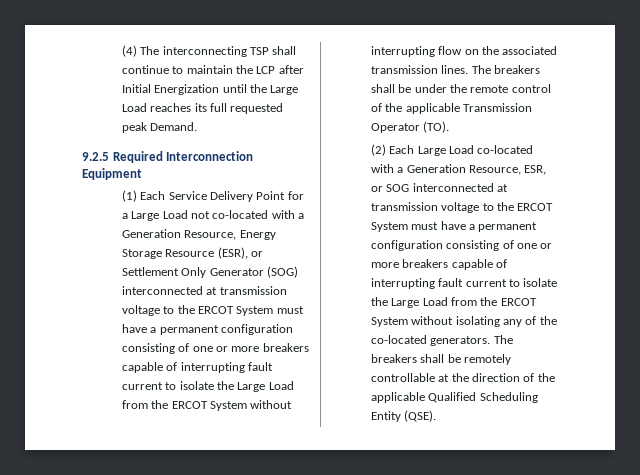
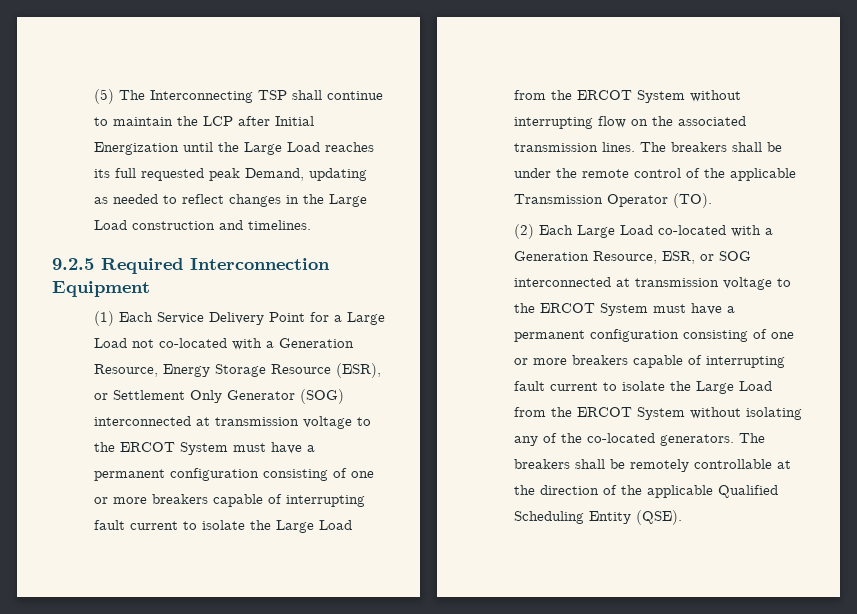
- (4) The interconnecting TSP shall continue to maintain the LCP after Initial Energization until the Large Load reaches its full requested peak Demand.
+ (5) The Interconnecting TSP shall continue to maintain the LCP after Initial Energization until the Large Load reaches its full requested peak Demand, updating as needed to reflect changes in the Large Load construction and timelines.

